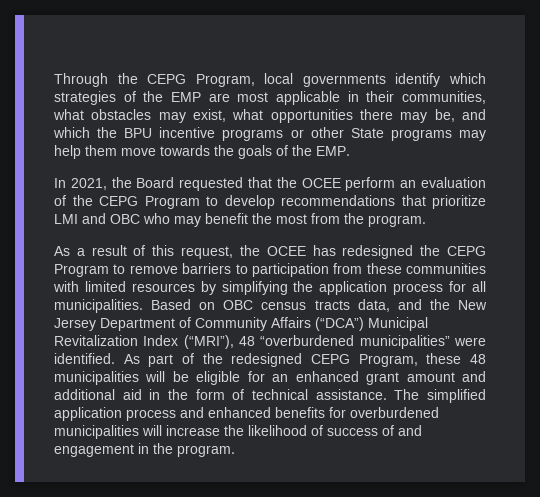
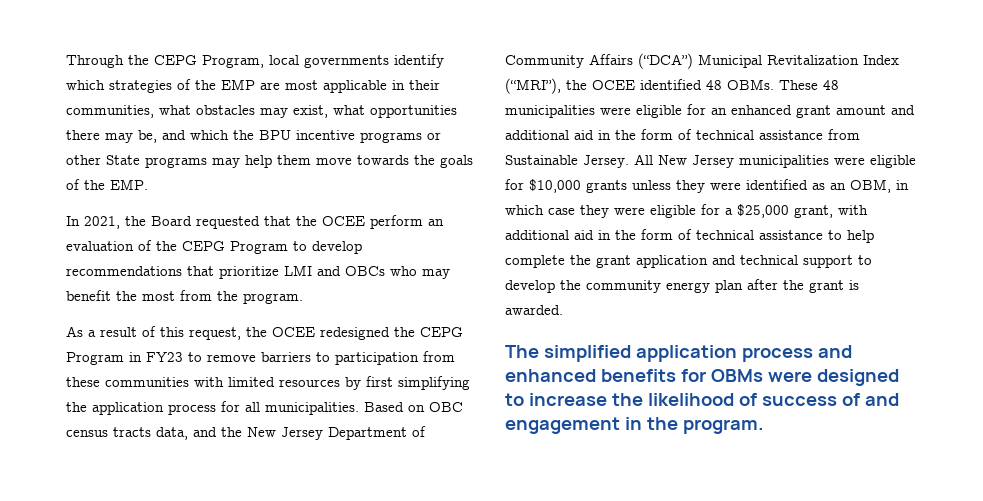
- In 2021, the Board requested that the OCEE perform an evaluation of the CEPG Program to develop recommendations that prioritize LMI and OBC who may benefit the most from the program.
+ In 2021, the Board requested that the OCEE perform an evaluation of the CEPG Program to develop recommendations that prioritize LMI and OBCs who may benefit the most from the program.
- As a result of this request, the OCEE has redesigned the CEPG Program to remove barriers to participation from these communities with limited resources by simplifying the application process for all municipalities.
+ As a result of this request, the OCEE redesigned the CEPG Program in FY23 to remove barriers to participation from these communities with limited resources by first simplifying the application process for all municipalities.
- Based on OBC census tracts data, and the New Jersey Department of Community Affairs (“DCA”) Municipal Revitalization Index (“MRI”), 48 “overburdened municipalities” were identified. As part of the redesigned CEPG Program, these 48 municipalities will be eligible for an enhanced grant amount and additional aid in the form of technical assistance. The simplified application process and enhanced benefits for overburdened municipalities will increase the likelihood of success of and engagement in the program.
+ Based on OBC census tracts data, and the New Jersey Department of Community Affairs (“DCA”) Municipal Revitalization Index (“MRI”), the OCEE identified 48 OBMs. These 48 municipalities were eligible for an enhanced grant amount and additional aid in the form of technical assistance from Sustainable Jersey. All New Jersey municipalities were eligible for $10,000 grants unless they were identified as an OBM, in which case they were eligible for a $25,000 grant, with additional aid in the form of technical assistance to help complete the grant application and technical support to develop the community energy plan after the grant is awarded.
+ The simplified application process and enhanced benefits for OBMs were designed to increase the likelihood of success of and engagement in the program.

